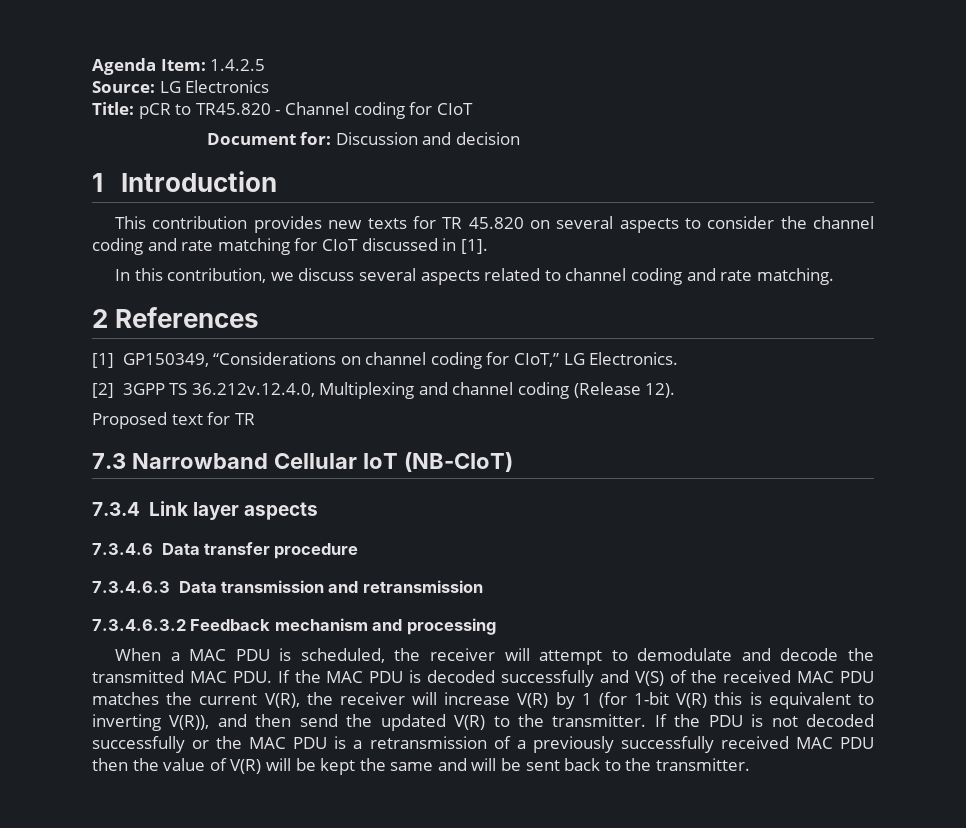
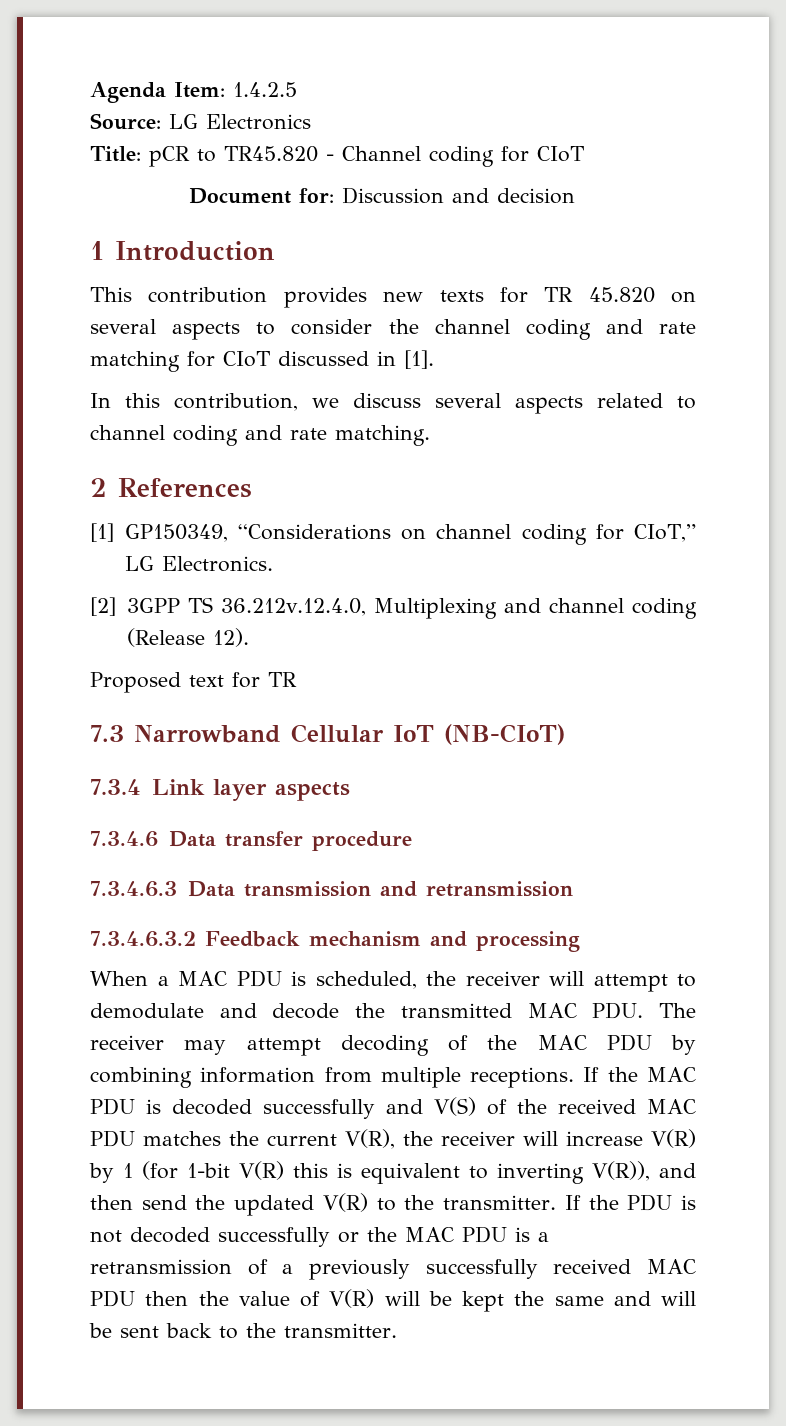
- When a MAC PDU is scheduled, the receiver will attempt to demodulate and decode the transmitted MAC PDU. If the MAC PDU is decoded successfully and V(S) of the received MAC PDU matches the current V(R), the receiver will increase V(R) by 1 (for 1-bit V(R) this is equivalent to inverting V(R)), and then send the updated V(R) to the transmitter.
+ When a MAC PDU is scheduled, the receiver will attempt to demodulate and decode the transmitted MAC PDU. The receiver may attempt decoding of the MAC PDU by combining information from multiple receptions. If the MAC PDU is decoded successfully and V(S) of the received MAC PDU matches the current V(R), the receiver will increase V(R) by 1 (for 1-bit V(R) this is equivalent to inverting V(R)), and then send the updated V(R) to the transmitter.

